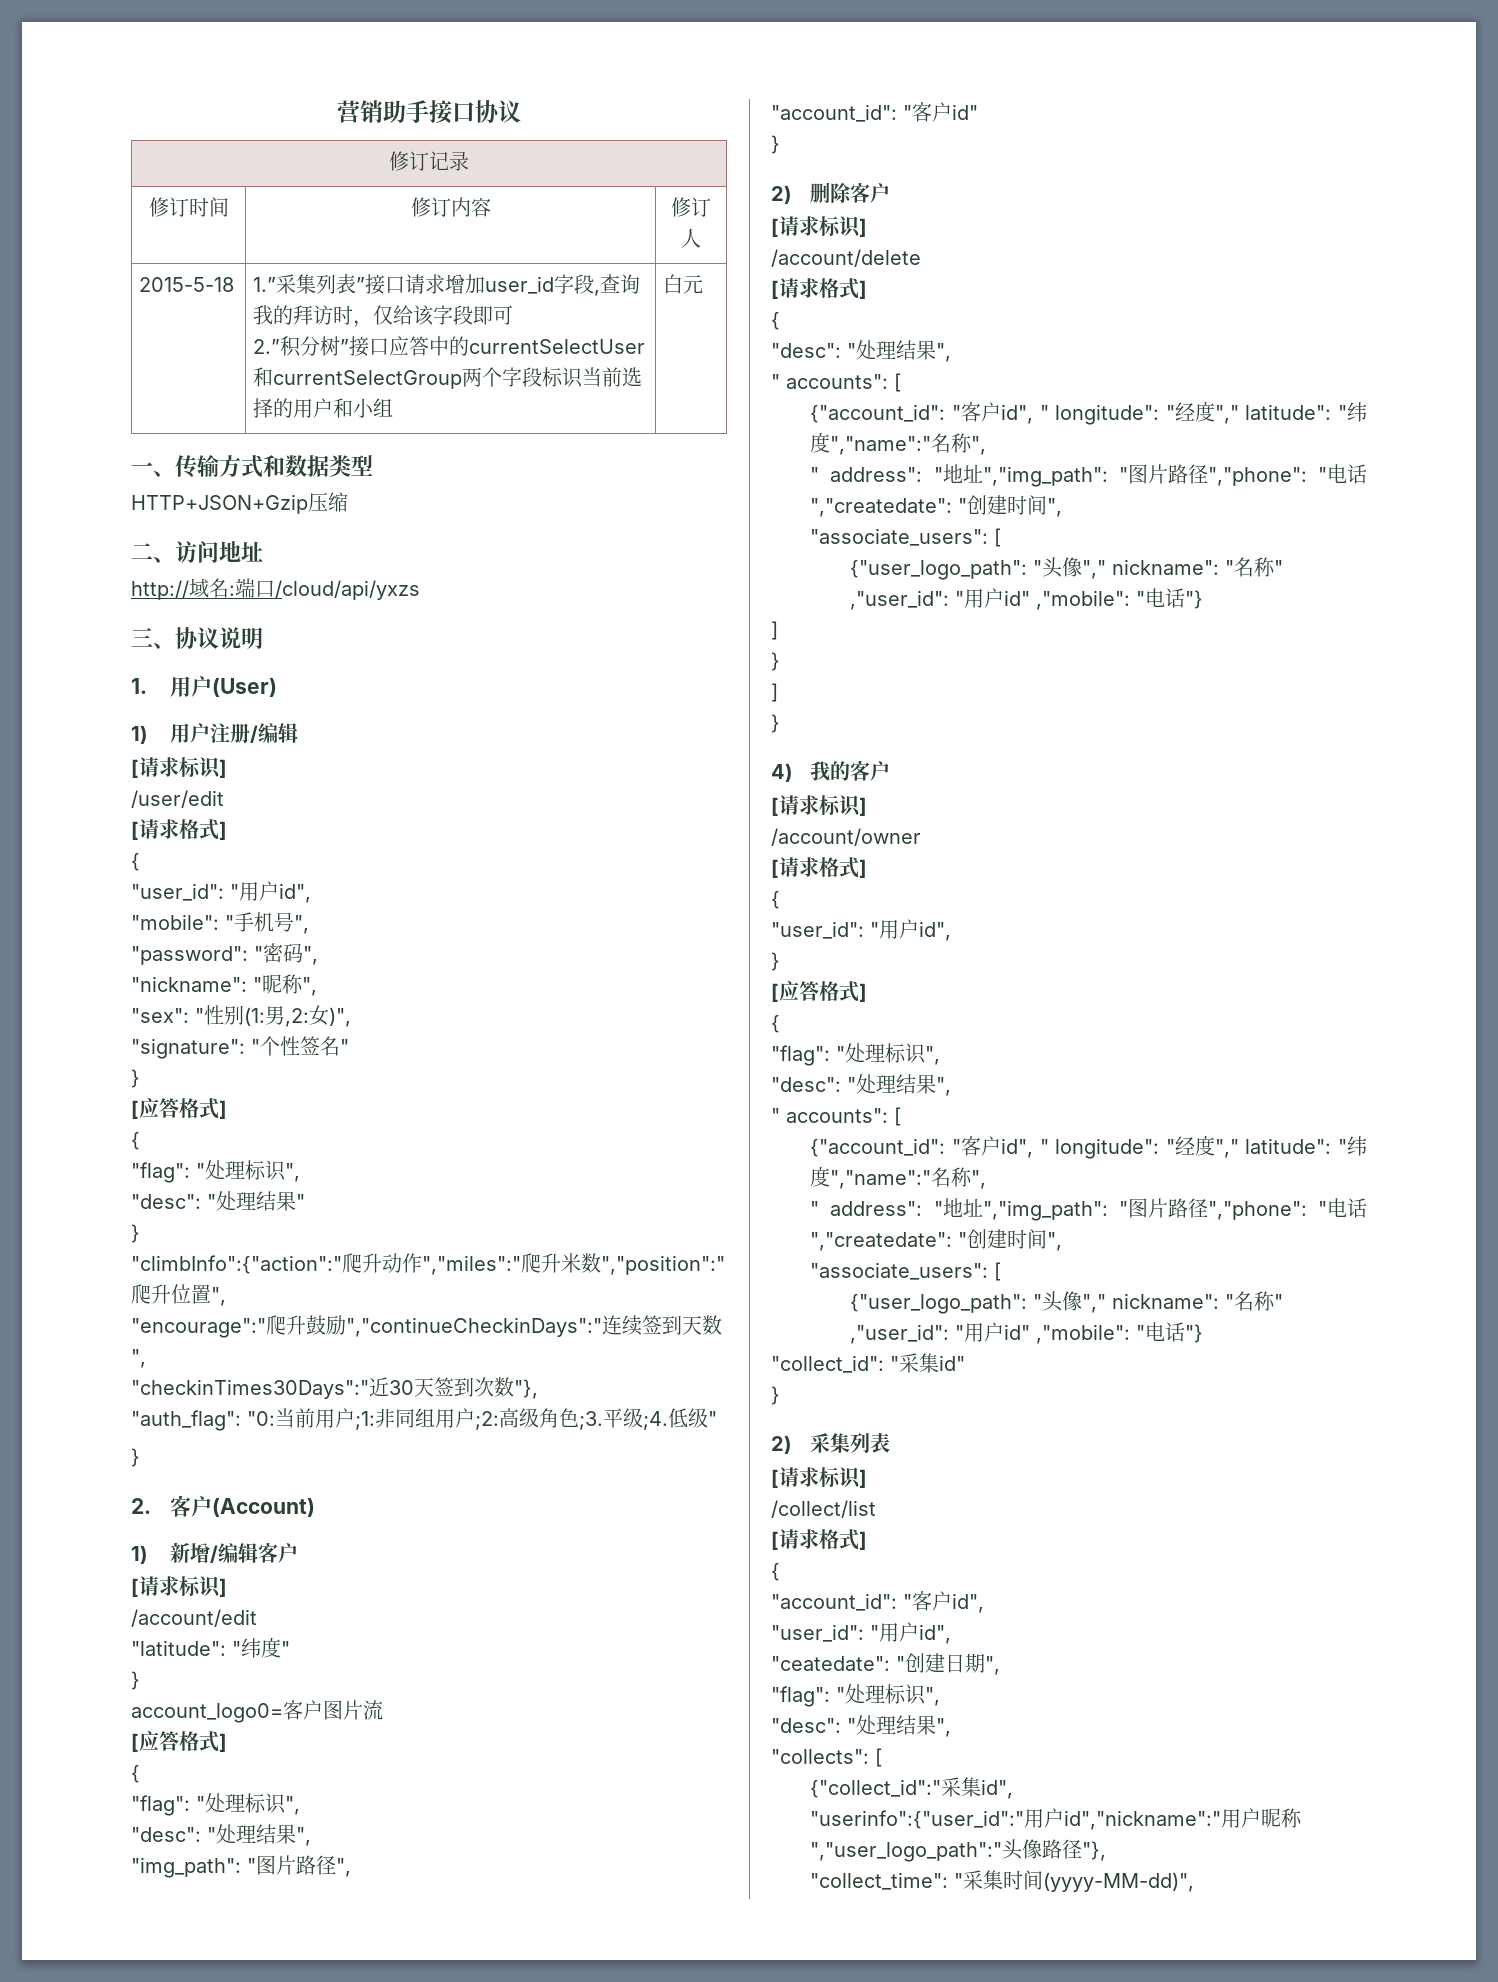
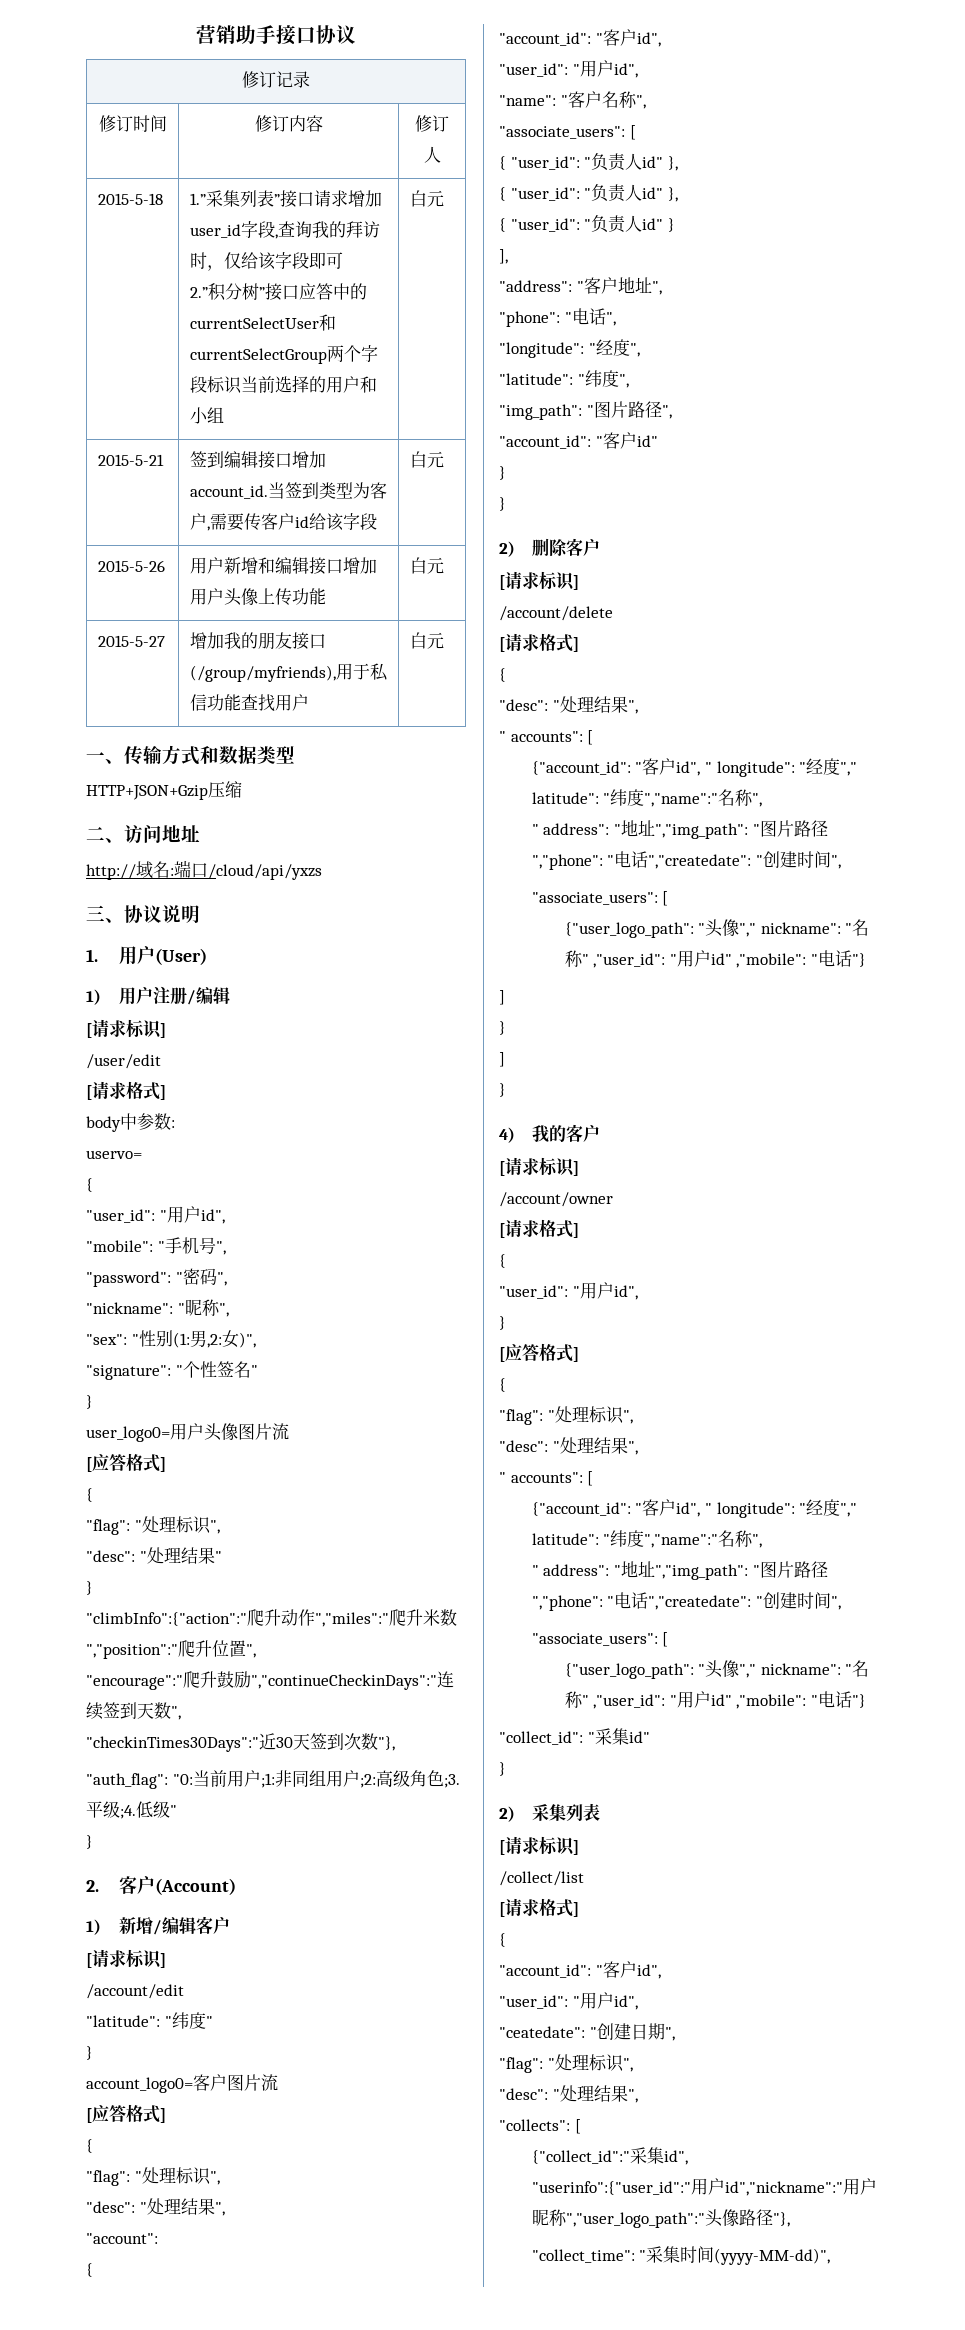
+ 2015-5-21 | 签到编辑接口增加account_id.当签到类型为客户,需要传客户id给该字段 | 白元
+ 2015-5-26 | 用户新增和编辑接口增加用户头像上传功能 | 白元
+ 2015-5-27 | 增加我的朋友接口(/group/myfriends),用于私信功能查找用户 | 白元
+ body中参数:
+ uservo=
+ user_logo0=用户头像图片流
+ "account":
+ {
+ "account_id": "客户id",
+ "user_id": "用户id",
+ "name": "客户名称",
+ "associate_users": [
+ { "user_id": "负责人id" },
+ { "user_id": "负责人id" },
+ { "user_id": "负责人id" }
+ ],
+ "address": "客户地址",
+ "phone": "电话",
+ "longitude": "经度",
+ "latitude": "纬度",
  "account_id": "客户id"
+ }

